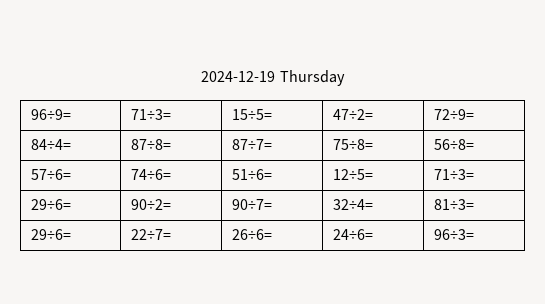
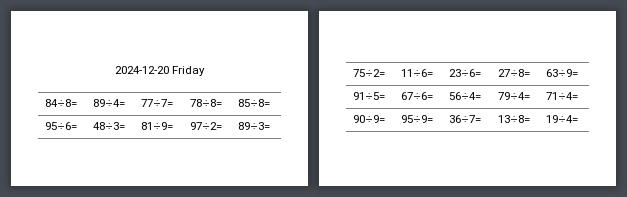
- 2024-12-19 Thursday
- 96÷9= | 71÷3= | 15÷5= | 47÷2= | 72÷9=
- 84÷4= | 87÷8= | 87÷7= | 75÷8= | 56÷8=
- 57÷6= | 74÷6= | 51÷6= | 12÷5= | 71÷3=
- 29÷6= | 90÷2= | 90÷7= | 32÷4= | 81÷3=
- 29÷6= | 22÷7= | 26÷6= | 24÷6= | 96÷3=
+ 2024-12-20 Friday
+ 84÷8= | 89÷4= | 77÷7= | 78÷8= | 85÷8=
+ 95÷6= | 48÷3= | 81÷9= | 97÷2= | 89÷3=
+ 75÷2= | 11÷6= | 23÷6= | 27÷8= | 63÷9=
+ 91÷5= | 67÷6= | 56÷4= | 79÷4= | 71÷4=
+ 90÷9= | 95÷9= | 36÷7= | 13÷8= | 19÷4=

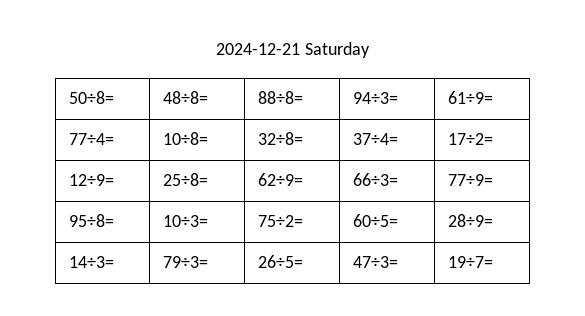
- 2024-12-20 Friday
- 84÷8= | 89÷4= | 77÷7= | 78÷8= | 85÷8=
- 95÷6= | 48÷3= | 81÷9= | 97÷2= | 89÷3=
- 75÷2= | 11÷6= | 23÷6= | 27÷8= | 63÷9=
- 91÷5= | 67÷6= | 56÷4= | 79÷4= | 71÷4=
- 90÷9= | 95÷9= | 36÷7= | 13÷8= | 19÷4=
+ 2024-12-21 Saturday
+ 50÷8= | 48÷8= | 88÷8= | 94÷3= | 61÷9=
+ 77÷4= | 10÷8= | 32÷8= | 37÷4= | 17÷2=
+ 12÷9= | 25÷8= | 62÷9= | 66÷3= | 77÷9=
+ 95÷8= | 10÷3= | 75÷2= | 60÷5= | 28÷9=
+ 14÷3= | 79÷3= | 26÷5= | 47÷3= | 19÷7=

